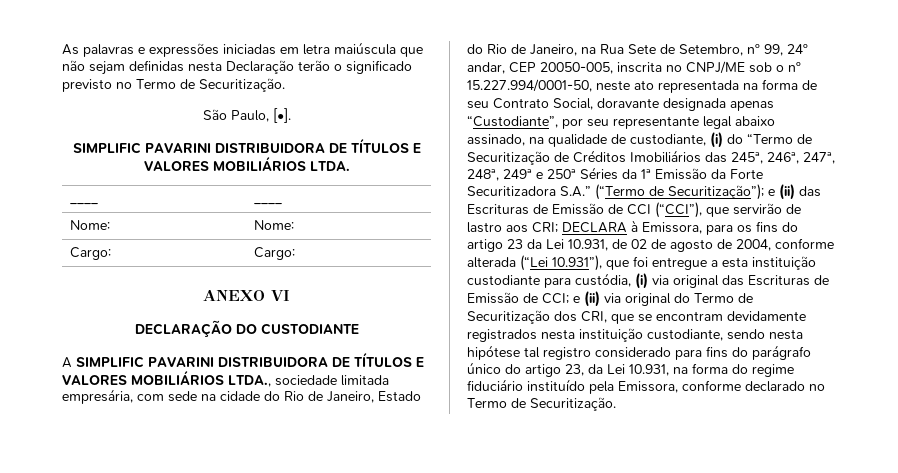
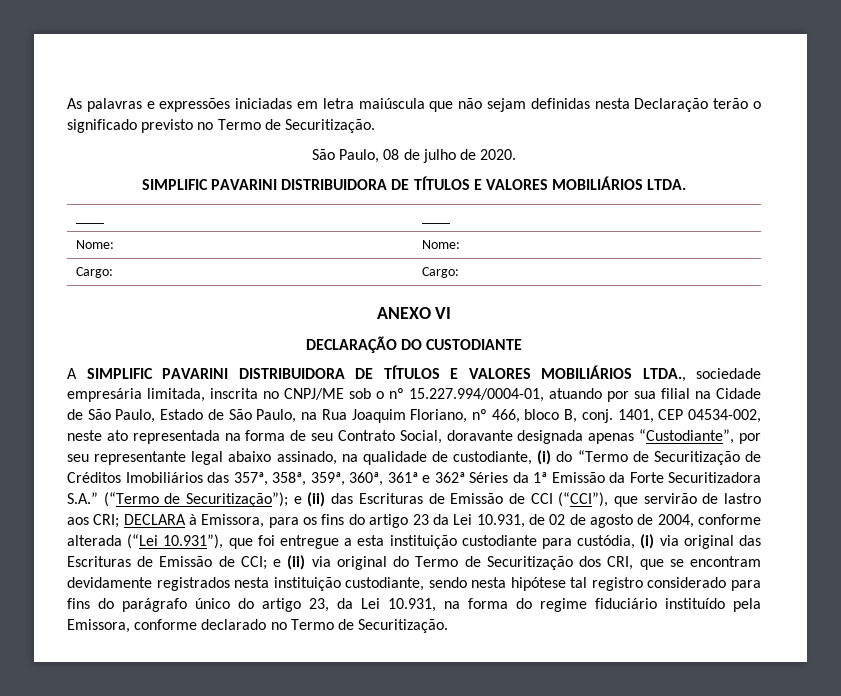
- São Paulo, [•].
+ São Paulo, 08 de julho de 2020.
- A SIMPLIFIC PAVARINI DISTRIBUIDORA DE TÍTULOS E VALORES MOBILIÁRIOS LTDA., sociedade limitada empresária, com sede na cidade do Rio de Janeiro, Estado do Rio de Janeiro, na Rua Sete de Setembro, nº 99, 24º andar, CEP 20050-005, inscrita no CNPJ/ME sob o nº 15.227.994/0001-50, neste ato representada na forma de seu Contrato Social, doravante designada apenas “Custodiante”, por seu representante legal abaixo assinado, na qualidade de custodiante, (i) do “Termo de Securitização de Créditos Imobiliários das 245ª, 246ª, 247ª, 248ª, 249ª e 250ª Séries da 1ª Emissão da Forte Securitizadora S.A.” (“Termo de Securitização”);
+ A SIMPLIFIC PAVARINI DISTRIBUIDORA DE TÍTULOS E VALORES MOBILIÁRIOS LTDA., sociedade empresária limitada, inscrita no CNPJ/ME sob o nº 15.227.994/0004-01, atuando por sua filial na Cidade de São Paulo, Estado de São Paulo, na Rua Joaquim Floriano, nº 466, bloco B, conj. 1401, CEP 04534-002, neste ato representada na forma de seu Contrato Social, doravante designada apenas “Custodiante”, por seu representante legal abaixo assinado, na qualidade de custodiante, (i) do “Termo de Securitização de Créditos Imobiliários das 357ª, 358ª, 359ª, 360ª, 361ª e 362ª Séries da 1ª Emissão da Forte Securitizadora S.A.” (“Termo de Securitização”);

